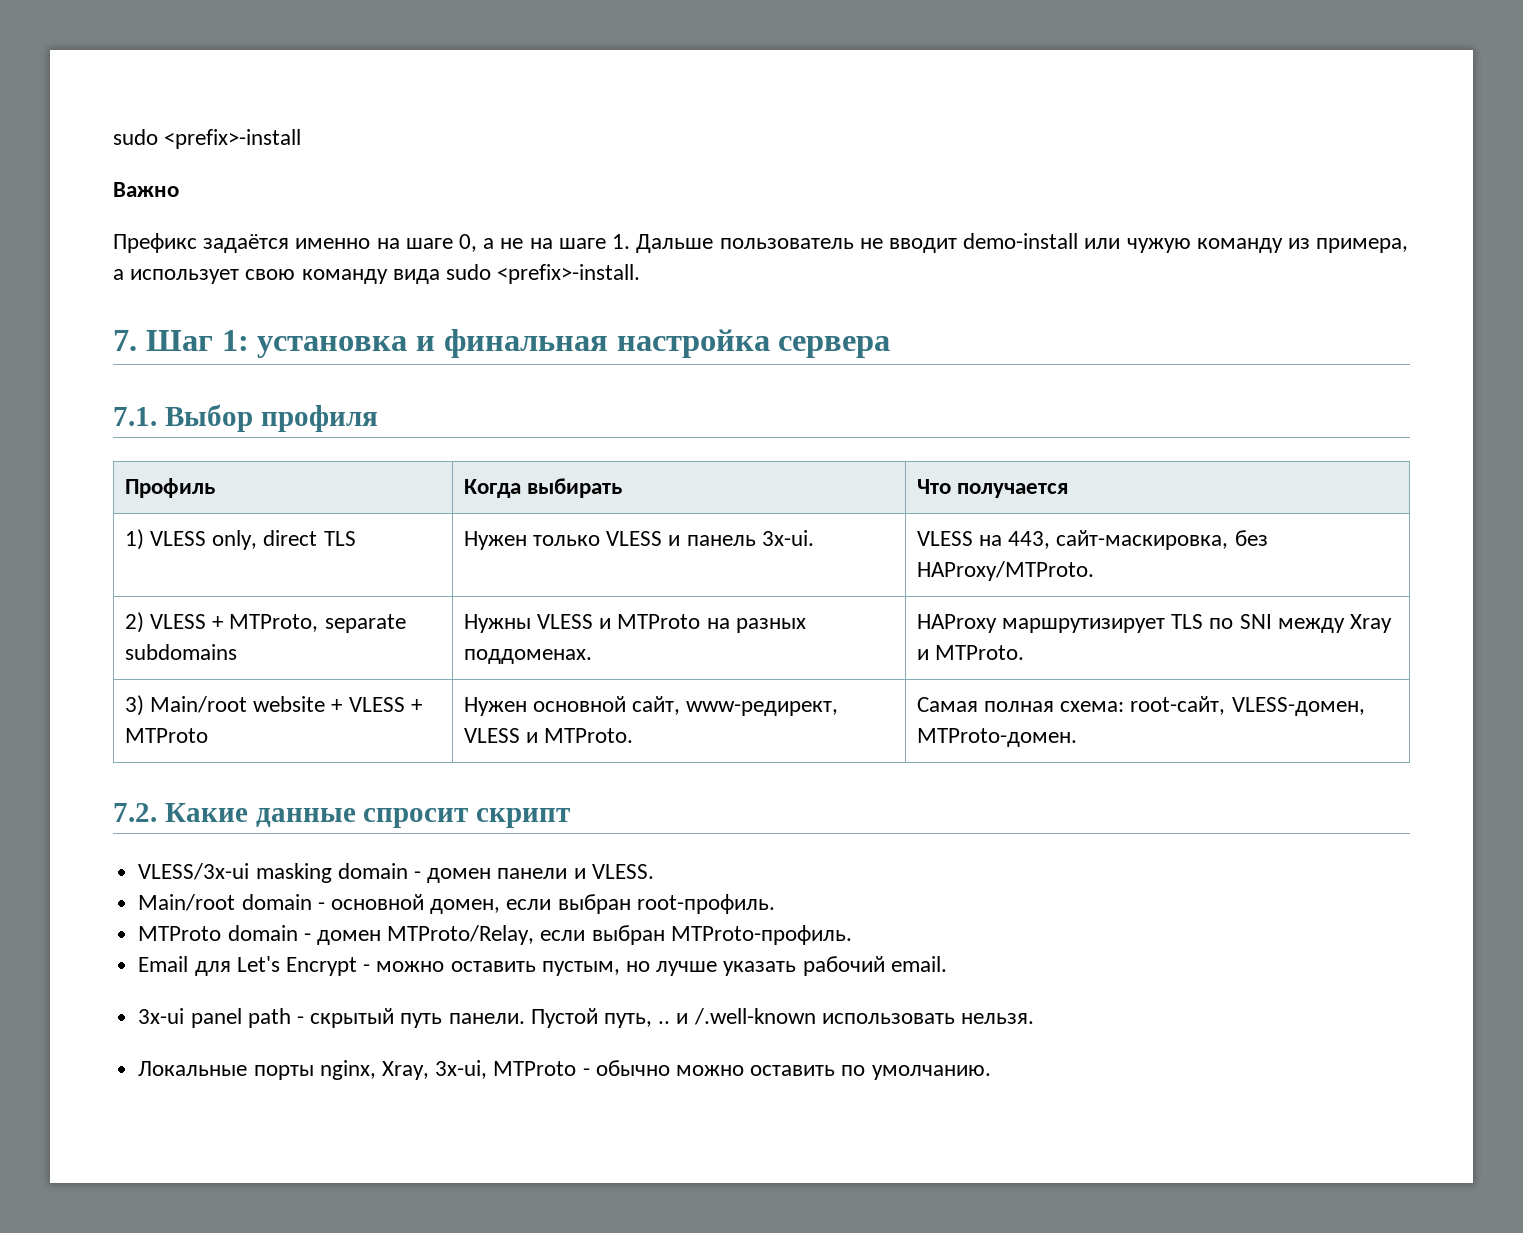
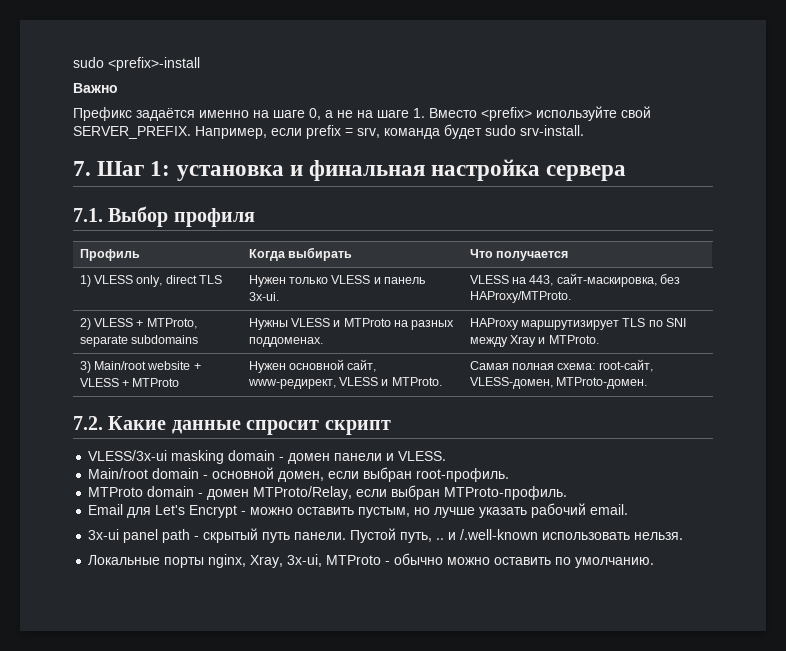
- Префикс задаётся именно на шаге 0, а не на шаге 1. Дальше пользователь не вводит demo-install или чужую команду из примера, а использует свою команду вида sudo <prefix>-install.
+ Префикс задаётся именно на шаге 0, а не на шаге 1. Вместо <prefix> используйте свой SERVER_PREFIX. Например, если prefix = srv, команда будет sudo srv-install.

